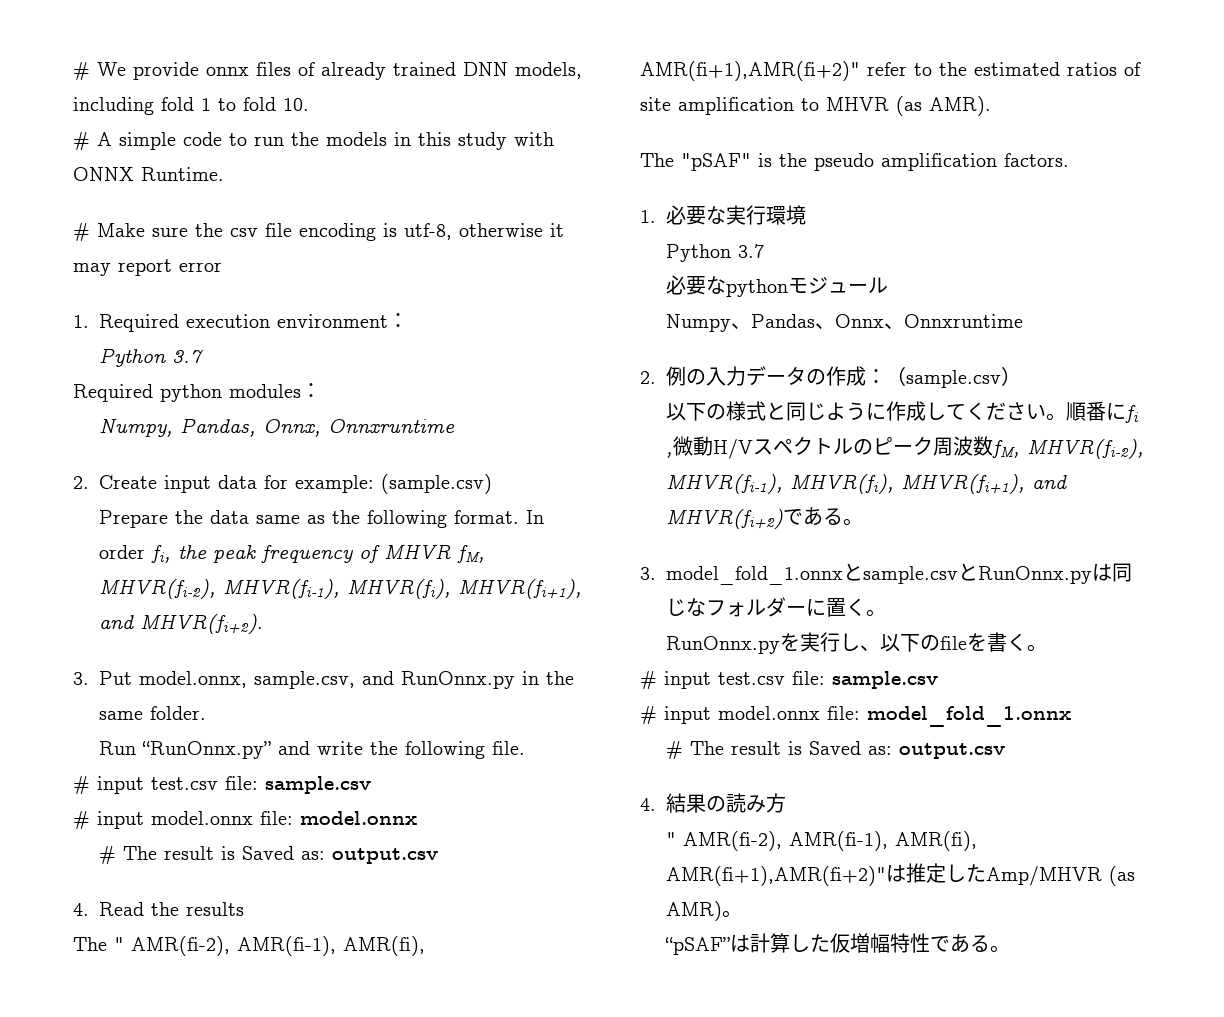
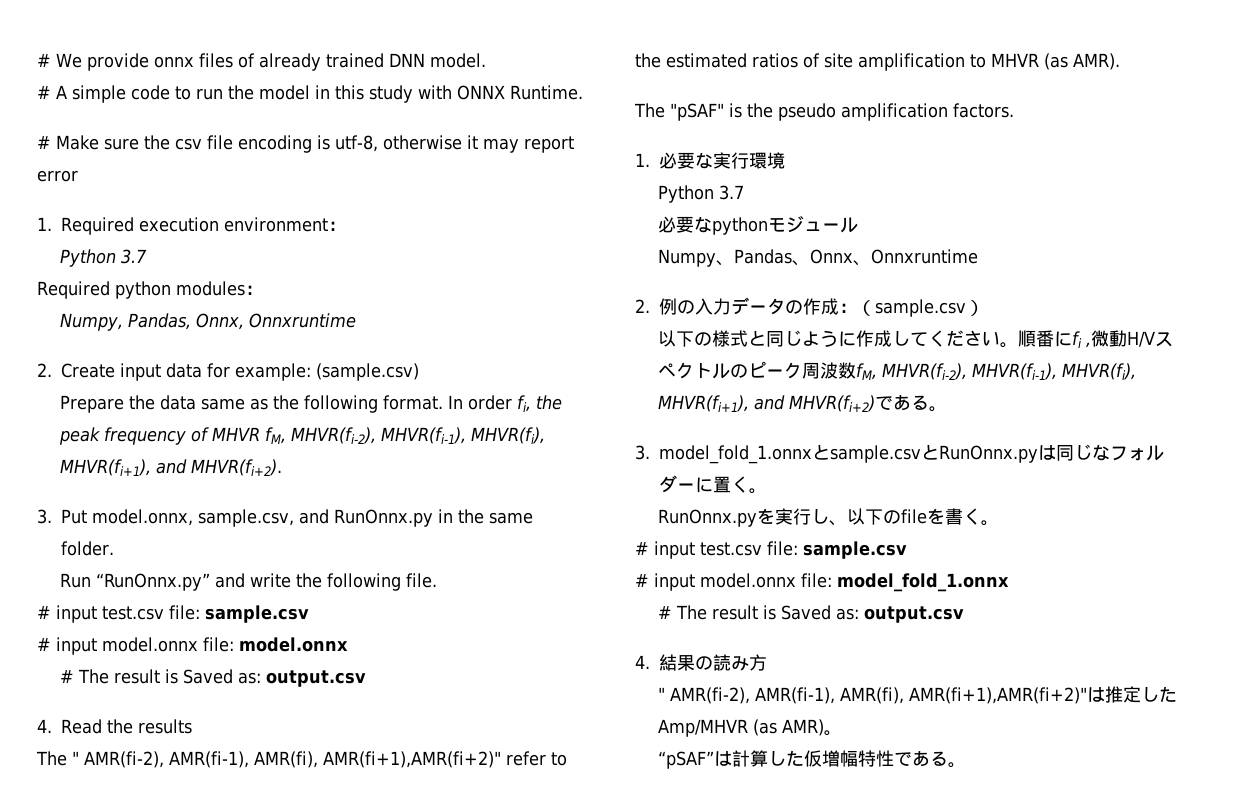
- # We provide onnx files of already trained DNN models, including fold 1 to fold 10.
+ # We provide onnx files of already trained DNN model.
- # A simple code to run the models in this study with ONNX Runtime.
+ # A simple code to run the model in this study with ONNX Runtime.

